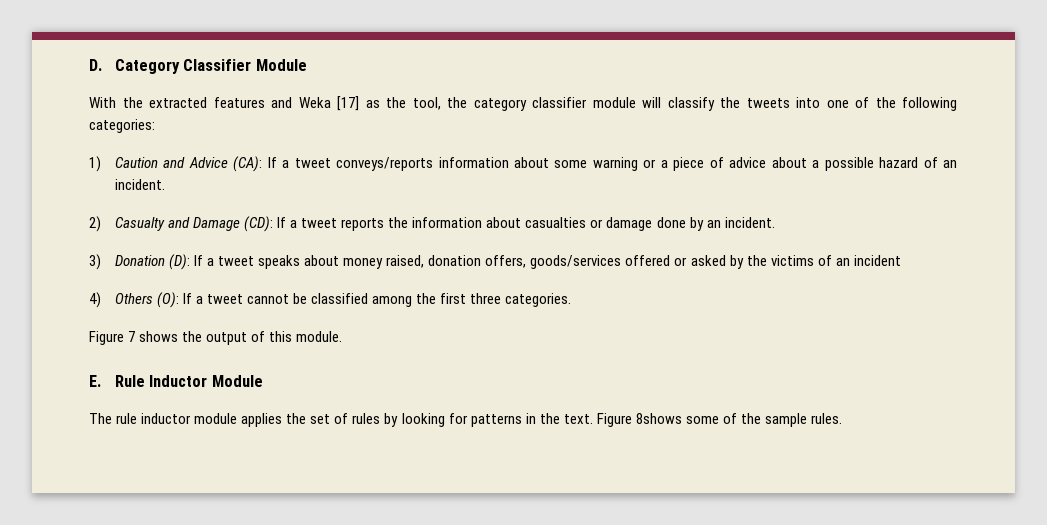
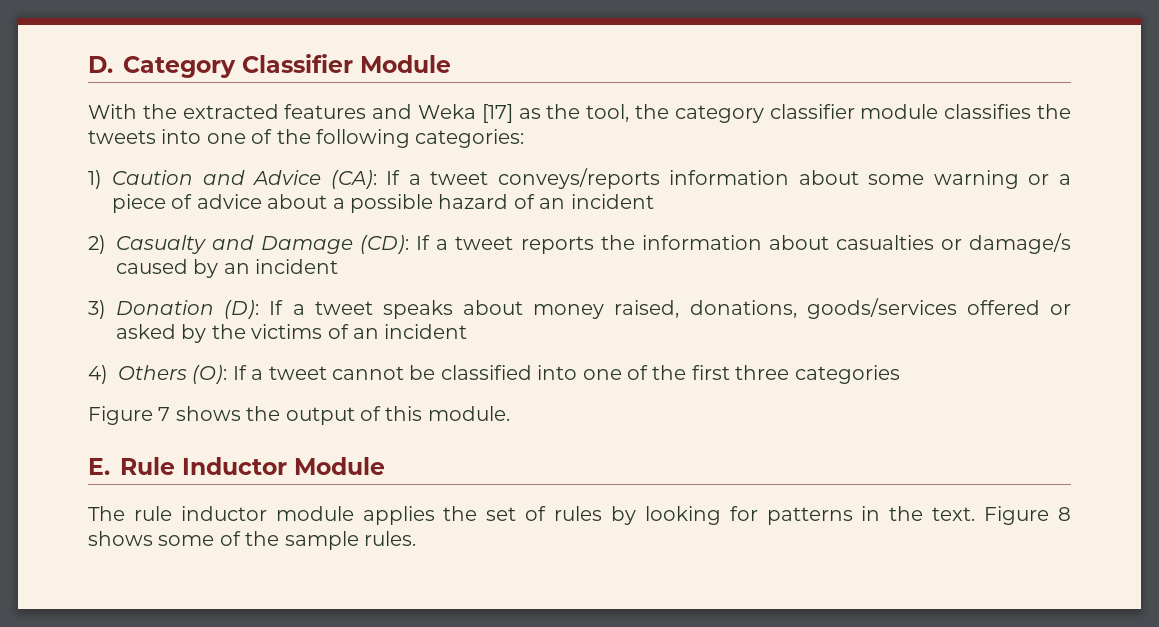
- With the extracted features and Weka [17] as the tool, the category classifier module will classify the tweets into one of the following categories:
+ With the extracted features and Weka [17] as the tool, the category classifier module classifies the tweets into one of the following categories:
- 1) Caution and Advice (CA): If a tweet conveys/reports information about some warning or a piece of advice about a possible hazard of an incident.
+ 1) Caution and Advice (CA): If a tweet conveys/reports information about some warning or a piece of advice about a possible hazard of an incident
- 2) Casualty and Damage (CD): If a tweet reports the information about casualties or damage done by an incident.
+ 2) Casualty and Damage (CD): If a tweet reports the information about casualties or damage/s caused by an incident
- 3) Donation (D): If a tweet speaks about money raised, donation offers, goods/services offered or asked by the victims of an incident
+ 3) Donation (D): If a tweet speaks about money raised, donations, goods/services offered or asked by the victims of an incident
- 4) Others (O): If a tweet cannot be classified among the first three categories.
+ 4) Others (O): If a tweet cannot be classified into one of the first three categories
- Figure 8shows some of the sample rules.
+ Figure 8 shows some of the sample rules.

